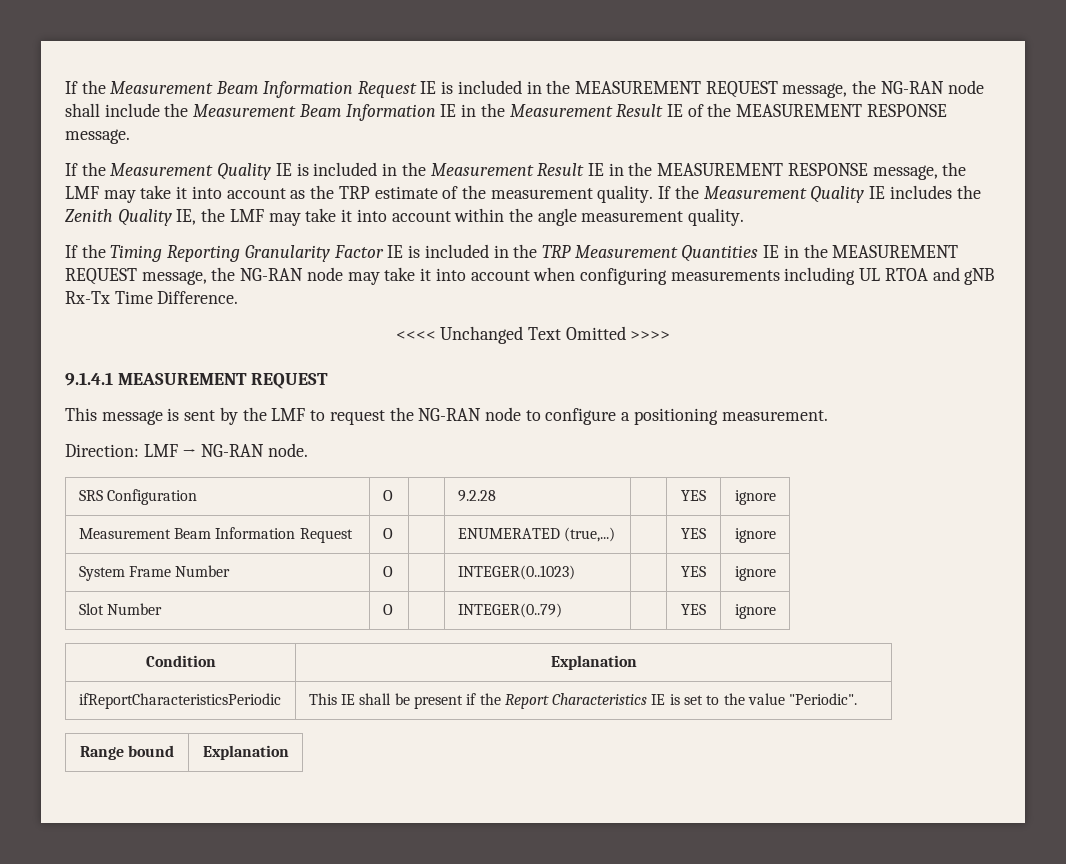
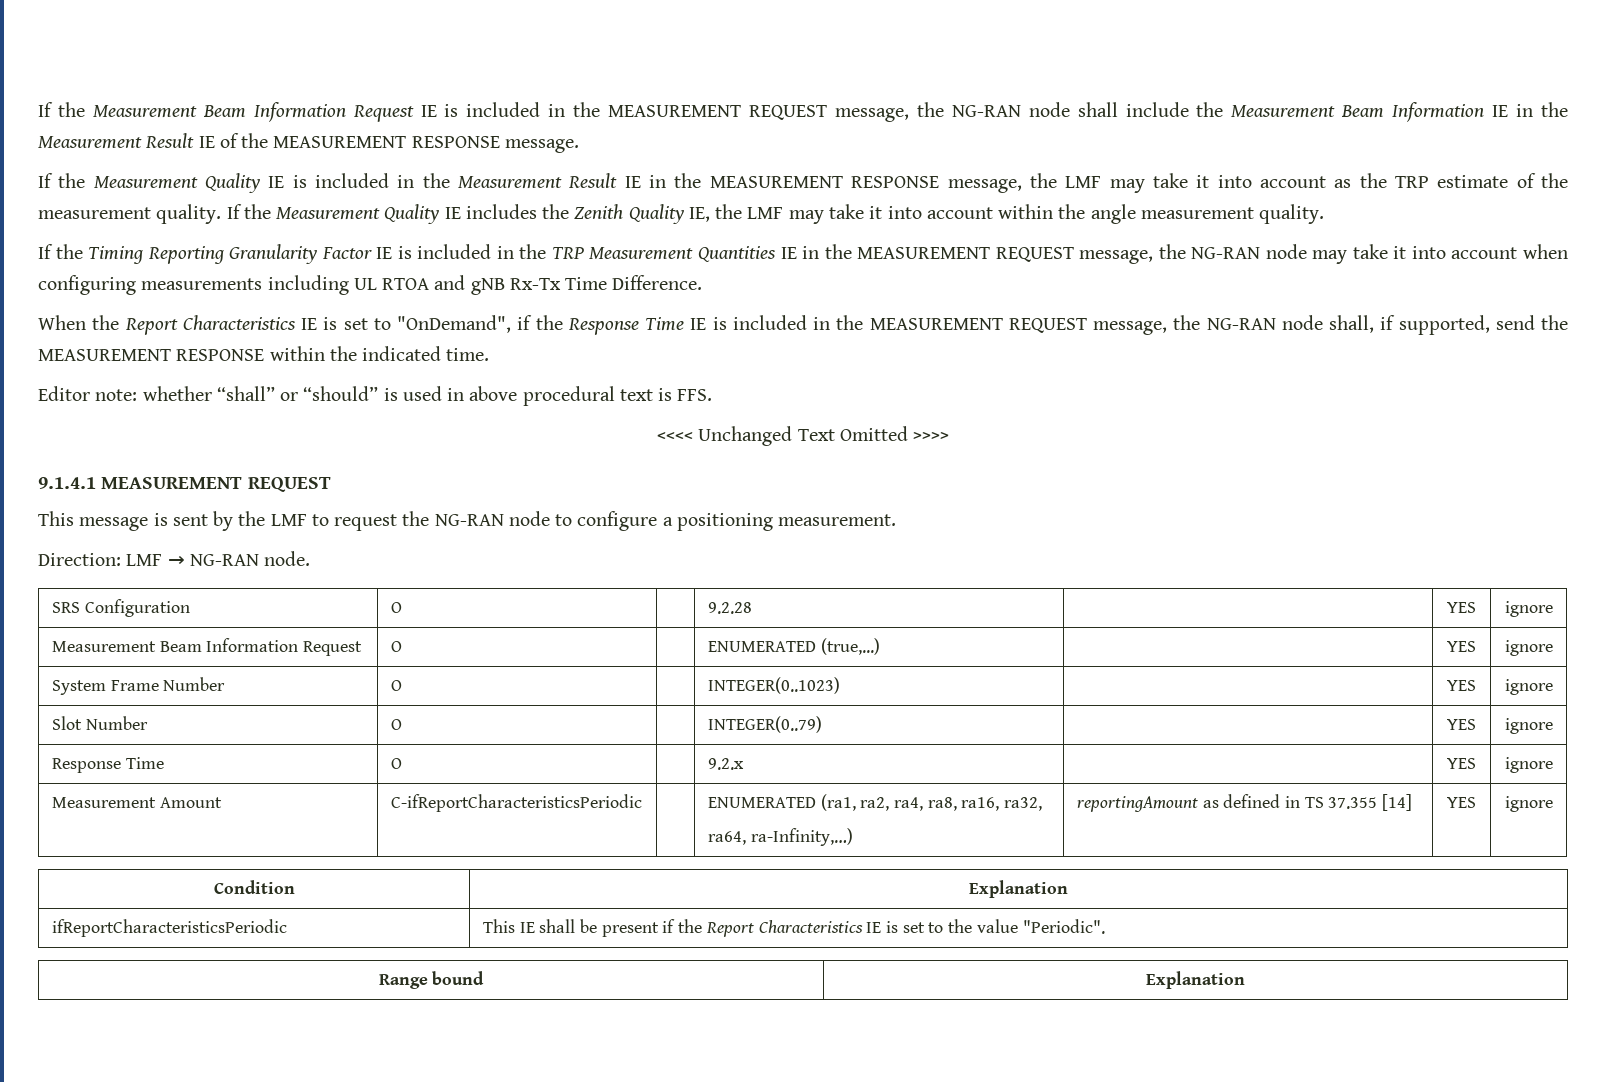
+ When the Report Characteristics IE is set to "OnDemand", if the Response Time IE is included in the MEASUREMENT REQUEST message, the NG-RAN node shall, if supported, send the MEASUREMENT RESPONSE within the indicated time.
+ Editor note: whether “shall” or “should” is used in above procedural text is FFS.
+ Response Time | O | | 9.2.x | | YES | ignore
+ Measurement Amount | C-ifReportCharacteristicsPeriodic | | ENUMERATED (ra1, ra2, ra4, ra8, ra16, ra32,
+ ra64, ra-Infinity,…) | reportingAmount as defined in TS 37.355 [14] | YES | ignore

